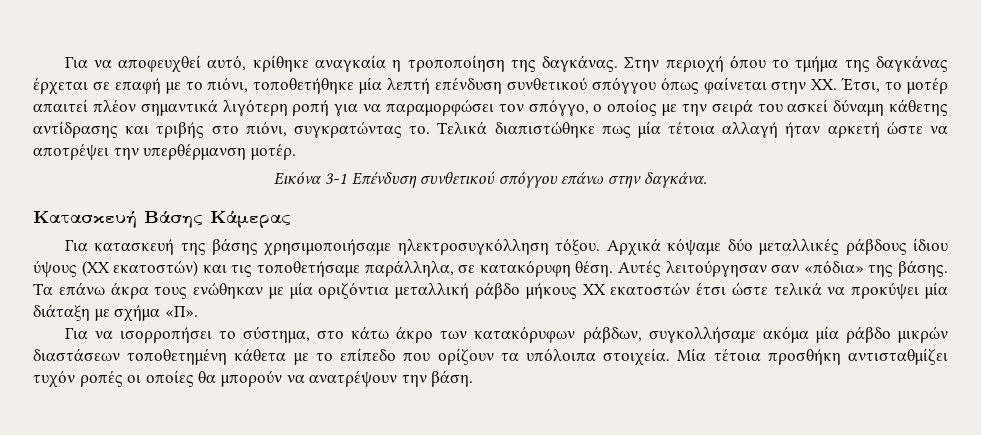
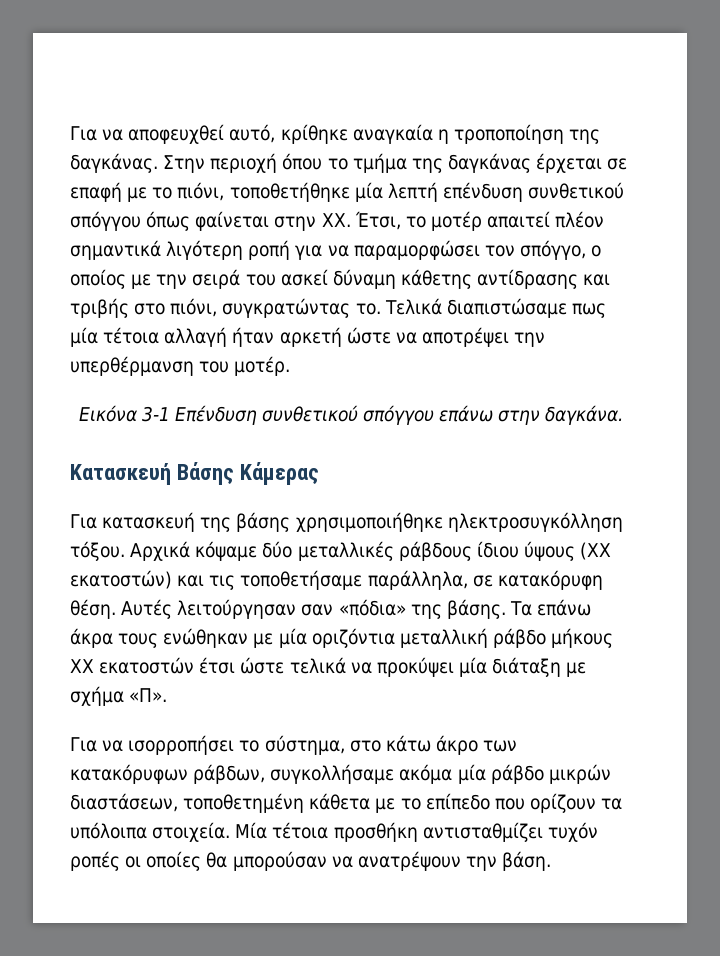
- Τελικά διαπιστώθηκε πως μία τέτοια αλλαγή ήταν αρκετή ώστε να αποτρέψει την υπερθέρμανση μοτέρ.
+ Τελικά διαπιστώσαμε πως μία τέτοια αλλαγή ήταν αρκετή ώστε να αποτρέψει την υπερθέρμανση του μοτέρ.
- Για κατασκευή της βάσης χρησιμοποιήσαμε ηλεκτροσυγκόλληση τόξου.
+ Για κατασκευή της βάσης χρησιμοποιήθηκε ηλεκτροσυγκόλληση τόξου.
- Για να ισορροπήσει το σύστημα, στο κάτω άκρο των κατακόρυφων ράβδων, συγκολλήσαμε ακόμα μία ράβδο μικρών διαστάσεων τοποθετημένη κάθετα με το επίπεδο που ορίζουν τα υπόλοιπα στοιχεία.
+ Για να ισορροπήσει το σύστημα, στο κάτω άκρο των κατακόρυφων ράβδων, συγκολλήσαμε ακόμα μία ράβδο μικρών διαστάσεων, τοποθετημένη κάθετα με το επίπεδο που ορίζουν τα υπόλοιπα στοιχεία.
- Μία τέτοια προσθήκη αντισταθμίζει τυχόν ροπές οι οποίες θα μπορούν να ανατρέψουν την βάση.
+ Μία τέτοια προσθήκη αντισταθμίζει τυχόν ροπές οι οποίες θα μπορούσαν να ανατρέψουν την βάση.

